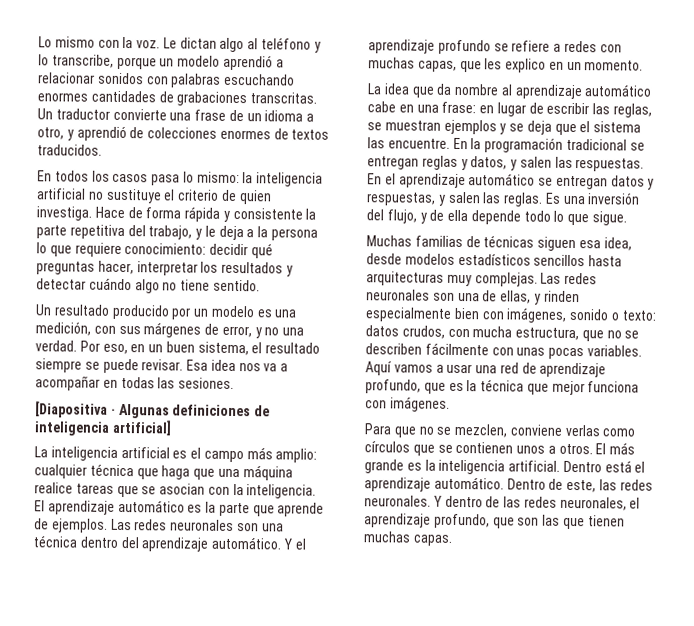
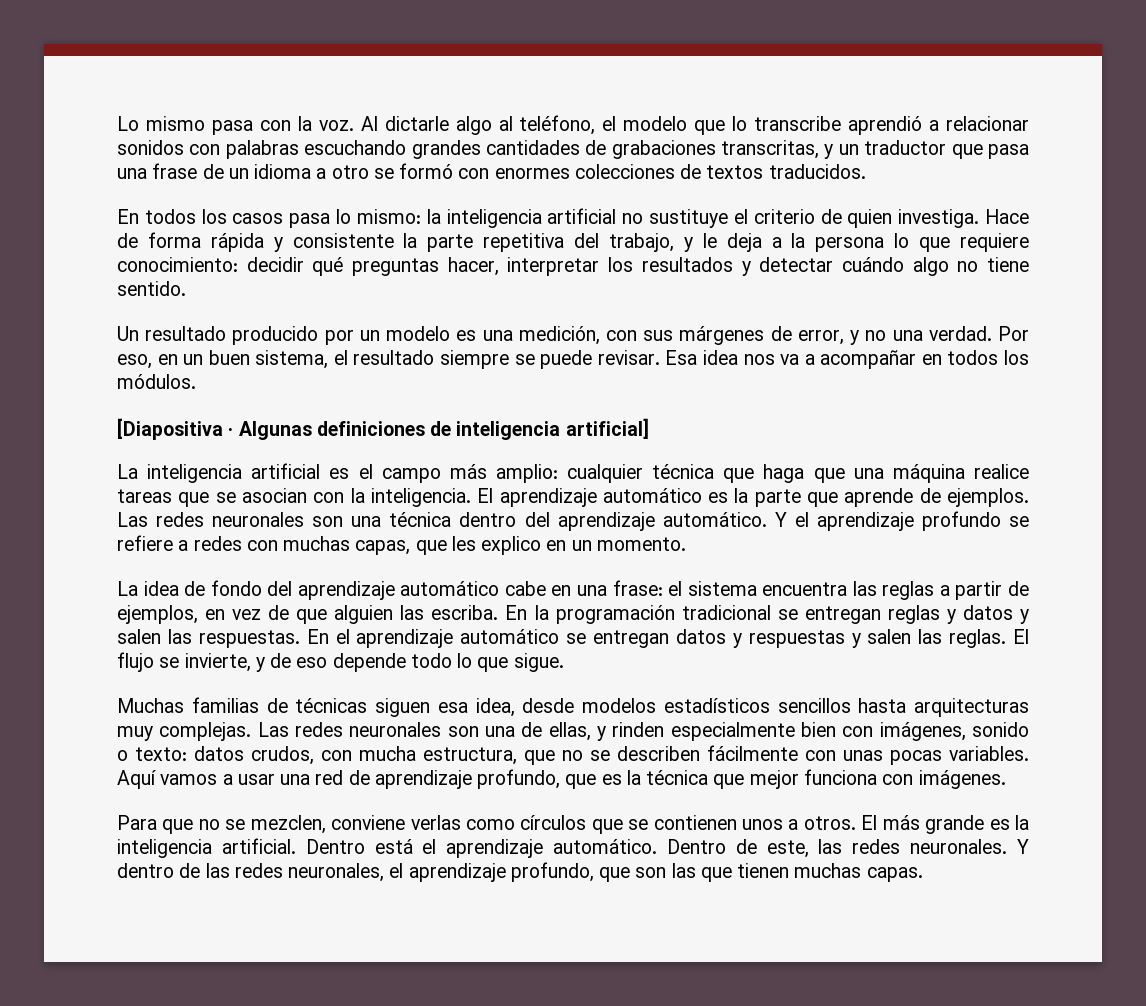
- Lo mismo con la voz.
+ Lo mismo pasa con la voz.
- Le dictan algo al teléfono y lo transcribe, porque un modelo aprendió a relacionar sonidos con palabras escuchando enormes cantidades de grabaciones transcritas. Un traductor convierte una frase de un idioma a otro, y aprendió de colecciones enormes de textos traducidos.
+ Al dictarle algo al teléfono, el modelo que lo transcribe aprendió a relacionar sonidos con palabras escuchando grandes cantidades de grabaciones transcritas, y un traductor que pasa una frase de un idioma a otro se formó con enormes colecciones de textos traducidos.
- Esa idea nos va a acompañar en todas las sesiones.
+ Esa idea nos va a acompañar en todos los módulos.
- La idea que da nombre al aprendizaje automático cabe en una frase: en lugar de escribir las reglas, se muestran ejemplos y se deja que el sistema las encuentre.
+ La idea de fondo del aprendizaje automático cabe en una frase: el sistema encuentra las reglas a partir de ejemplos, en vez de que alguien las escriba.
- En la programación tradicional se entregan reglas y datos, y salen las respuestas.
+ En la programación tradicional se entregan reglas y datos y salen las respuestas.
- En el aprendizaje automático se entregan datos y respuestas, y salen las reglas.
+ En el aprendizaje automático se entregan datos y respuestas y salen las reglas.
- Es una inversión del flujo, y de ella depende todo lo que sigue.
+ El flujo se invierte, y de eso depende todo lo que sigue.

